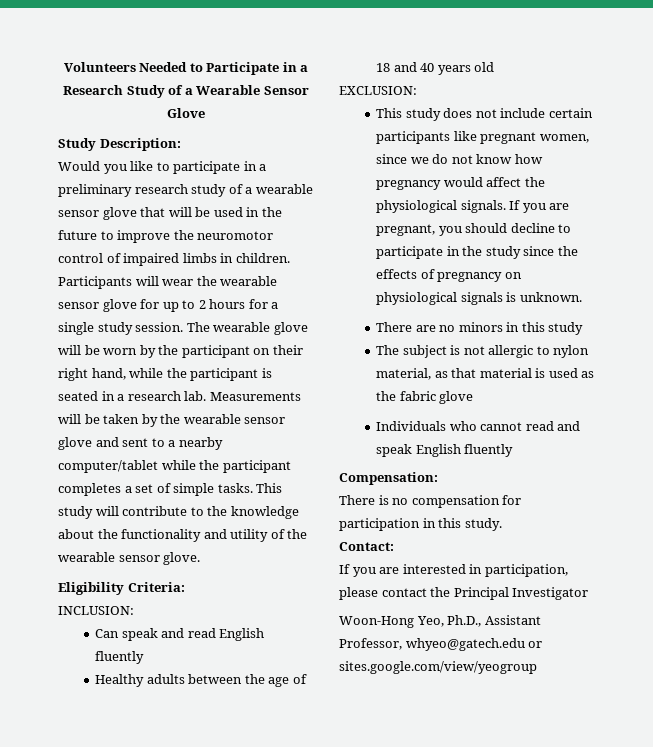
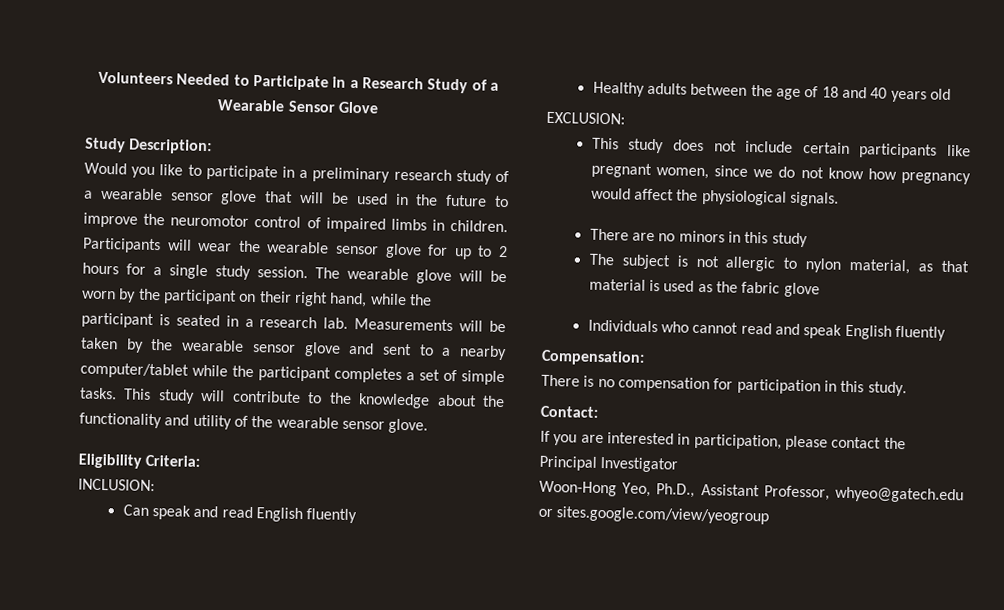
- If you are pregnant, you should decline to participate in the study since the effects of pregnancy on physiological signals is unknown.

